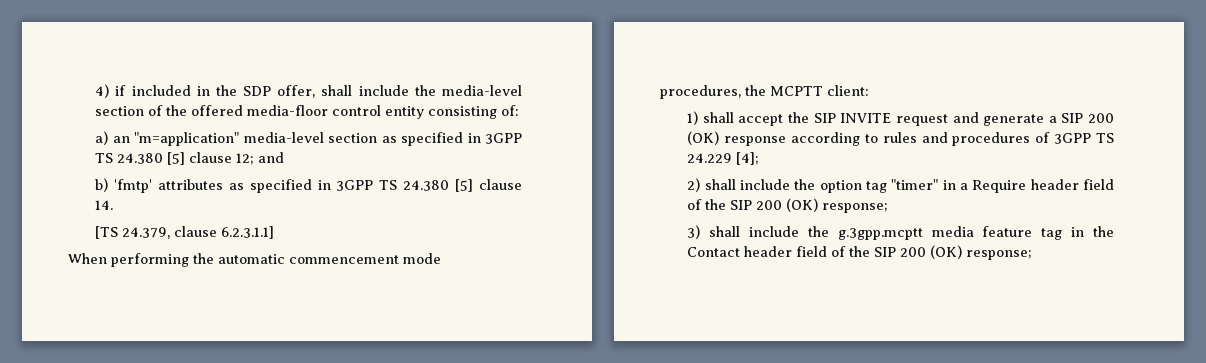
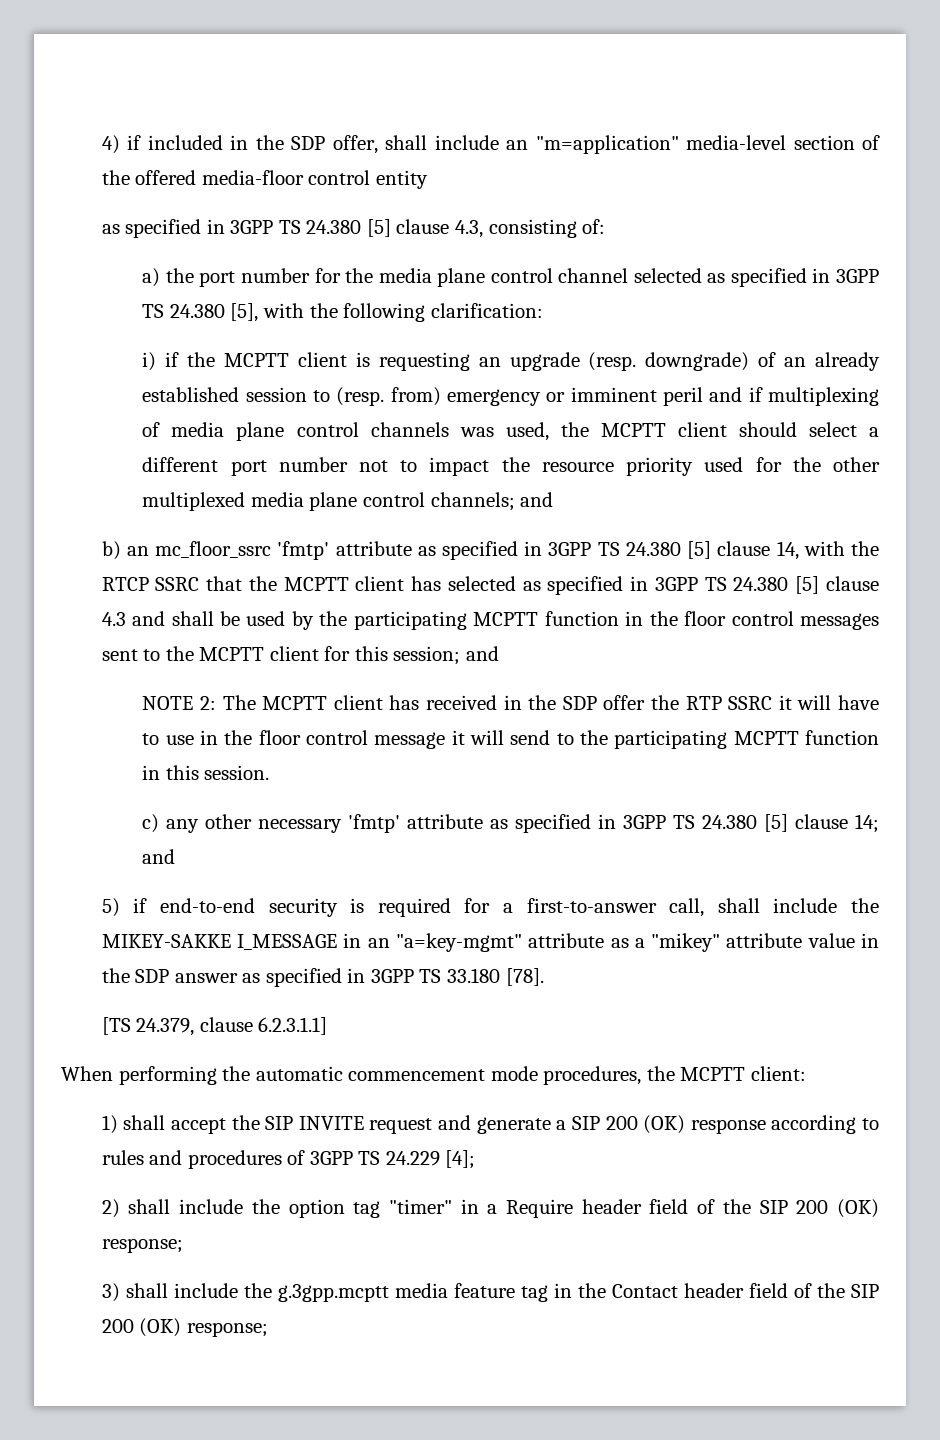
- 4) if included in the SDP offer, shall include the media-level section of the offered media-floor control entity consisting of:
- a) an "m=application" media-level section as specified in 3GPP TS 24.380 [5] clause 12; and
- b) 'fmtp' attributes as specified in 3GPP TS 24.380 [5] clause 14.
+ 4) if included in the SDP offer, shall include an "m=application" media-level section of the offered media-floor control entity
+ as specified in 3GPP TS 24.380 [5] clause 4.3, consisting of:
+ a) the port number for the media plane control channel selected as specified in 3GPP TS 24.380 [5], with the following clarification:
+ i) if the MCPTT client is requesting an upgrade (resp. downgrade) of an already established session to (resp. from) emergency or imminent peril and if multiplexing of media plane control channels was used, the MCPTT client should select a different port number not to impact the resource priority used for the other multiplexed media plane control channels; and
+ b) an mc_floor_ssrc 'fmtp' attribute as specified in 3GPP TS 24.380 [5] clause 14, with the RTCP SSRC that the MCPTT client has selected as specified in 3GPP TS 24.380 [5] clause 4.3 and shall be used by the participating MCPTT function in the floor control messages sent to the MCPTT client for this session; and
+ NOTE 2: The MCPTT client has received in the SDP offer the RTP SSRC it will have to use in the floor control message it will send to the participating MCPTT function in this session.
+ c) any other necessary 'fmtp' attribute as specified in 3GPP TS 24.380 [5] clause 14; and
+ 5) if end-to-end security is required for a first-to-answer call, shall include the MIKEY-SAKKE I_MESSAGE in an "a=key-mgmt" attribute as a "mikey" attribute value in the SDP answer as specified in 3GPP TS 33.180 [78].

